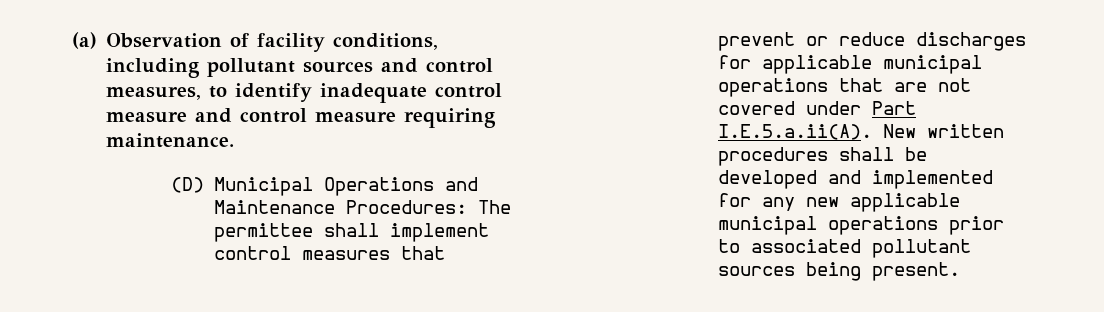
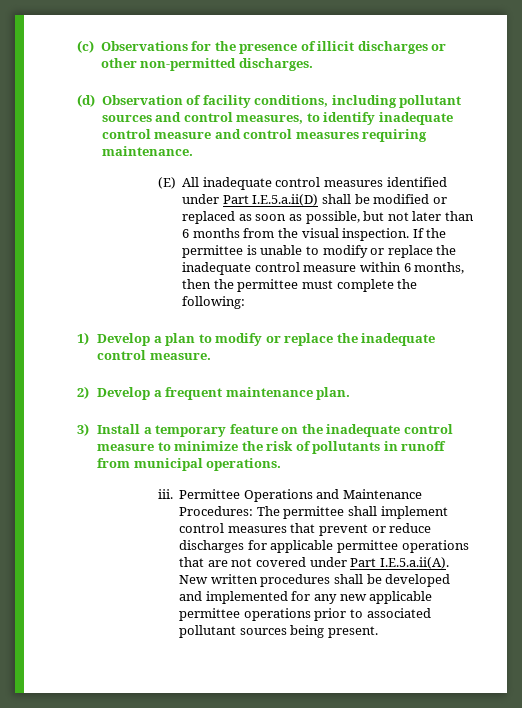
- (a) Observation of facility conditions, including pollutant sources and control measures, to identify inadequate control measure and control measure requiring maintenance.
+ (c) Observations for the presence of illicit discharges or other non-permitted discharges.
+ (d) Observation of facility conditions, including pollutant sources and control measures, to identify inadequate control measure and control measures requiring maintenance.
- (D) Municipal Operations and Maintenance Procedures: The permittee shall implement control measures that prevent or reduce discharges for applicable municipal operations that are not covered under Part I.E.5.a.ii(A). New written procedures shall be developed and implemented for any new applicable municipal operations prior to associated pollutant sources being present.
+ (E) All inadequate control measures identified under Part I.E.5.a.ii(D) shall be modified or replaced as soon as possible, but not later than 6 months from the visual inspection. If the permittee is unable to modify or replace the inadequate control measure within 6 months, then the permittee must complete the following:
+ 1) Develop a plan to modify or replace the inadequate control measure.
+ 2) Develop a frequent maintenance plan.
+ 3) Install a temporary feature on the inadequate control measure to minimize the risk of pollutants in runoff from municipal operations.
+ iii. Permittee Operations and Maintenance Procedures: The permittee shall implement control measures that prevent or reduce discharges for applicable permittee operations that are not covered under Part I.E.5.a.ii(A). New written procedures shall be developed and implemented for any new applicable permittee operations prior to associated pollutant sources being present.

